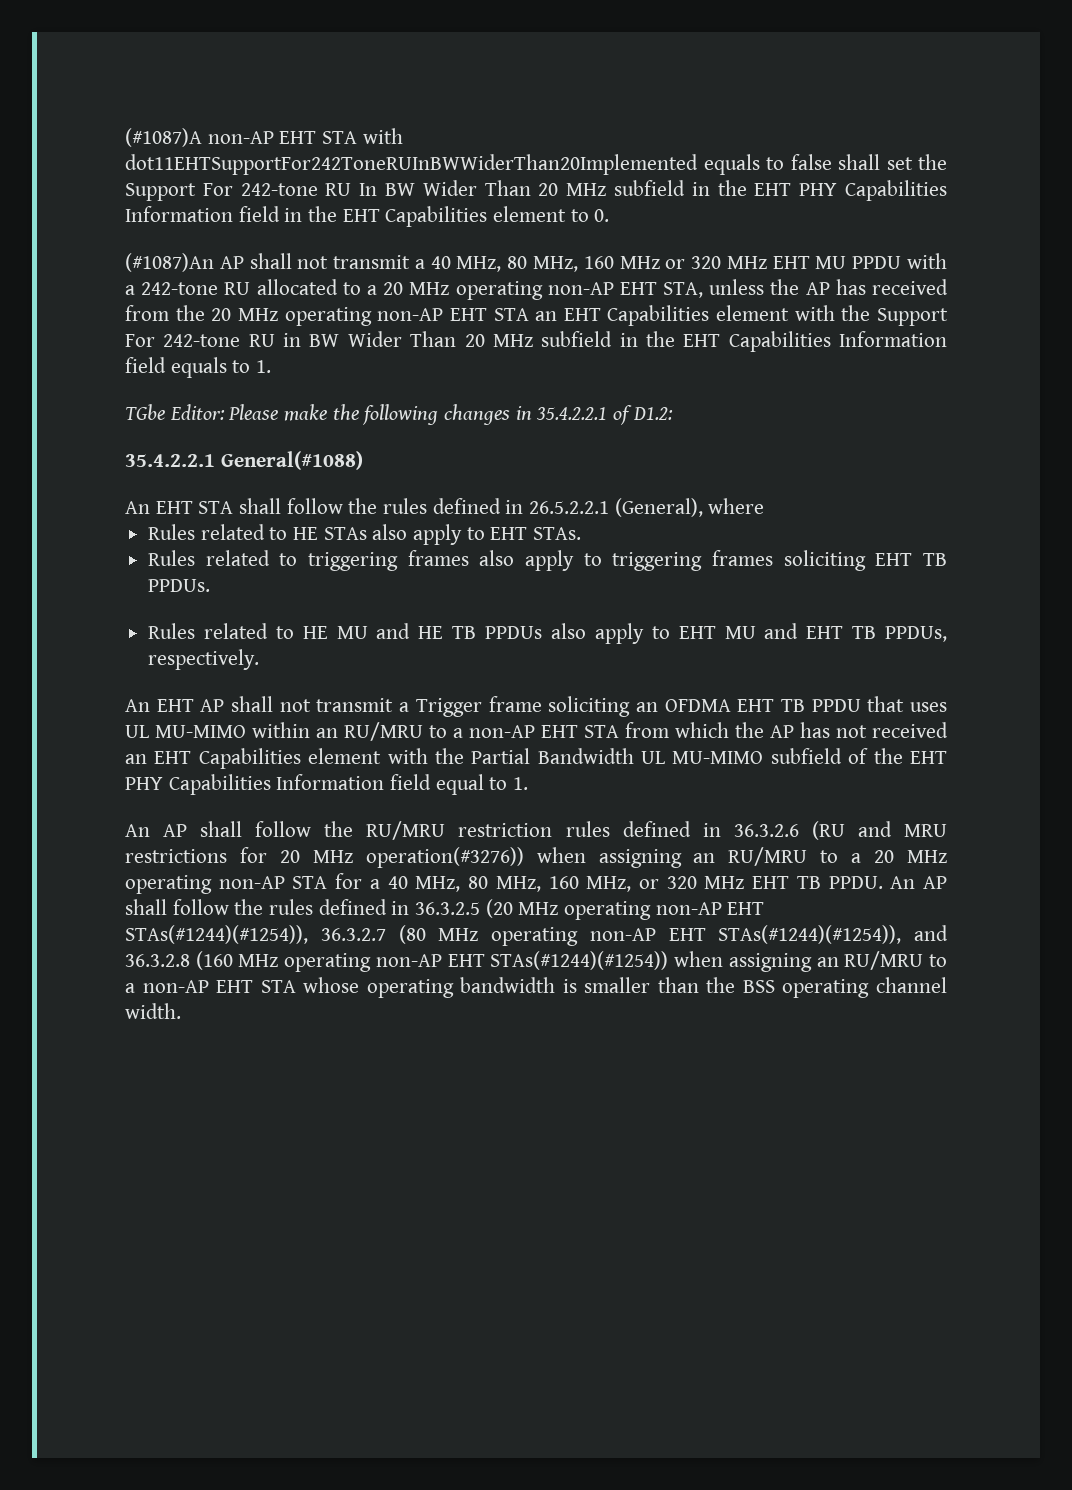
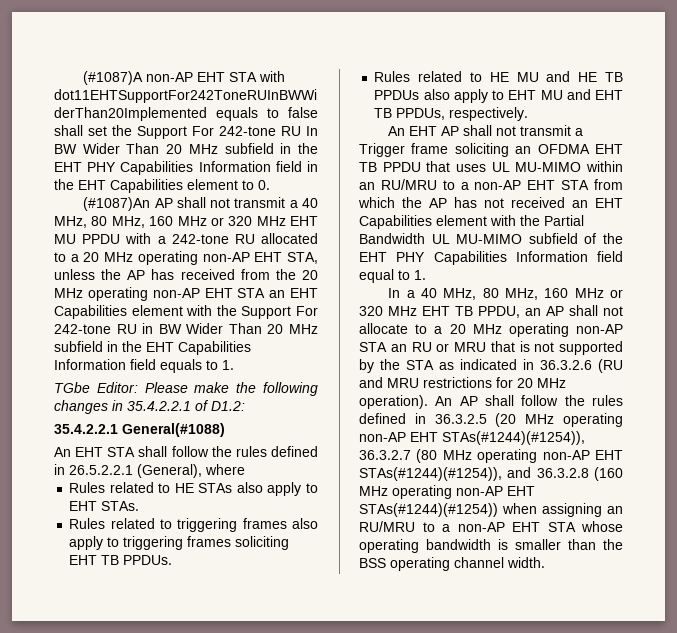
- An AP shall follow the RU/MRU restriction rules defined in 36.3.2.6 (RU and MRU restrictions for 20 MHz operation(#3276)) when assigning an RU/MRU to a 20 MHz operating non-AP STA for a 40 MHz, 80 MHz, 160 MHz, or 320 MHz EHT TB PPDU.
+ In a 40 MHz, 80 MHz, 160 MHz or 320 MHz EHT TB PPDU, an AP shall not allocate to a 20 MHz operating non-AP STA an RU or MRU that is not supported by the STA as indicated in 36.3.2.6 (RU and MRU restrictions for 20 MHz operation).

